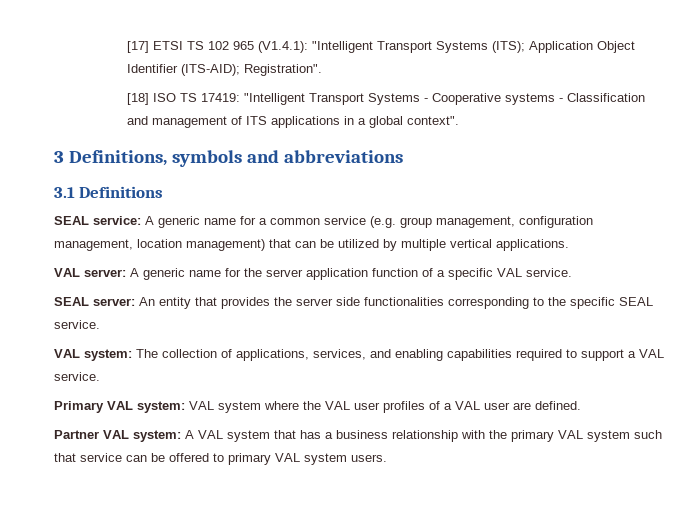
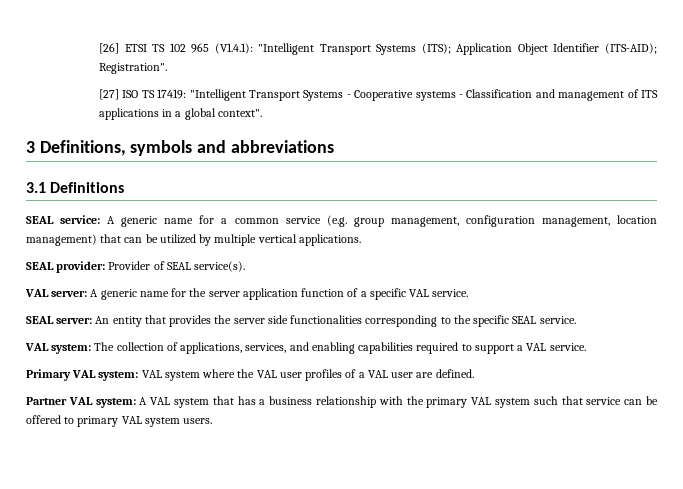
- [17] ETSI TS 102 965 (V1.4.1): "Intelligent Transport Systems (ITS); Application Object Identifier (ITS-AID); Registration".
+ [26] ETSI TS 102 965 (V1.4.1): "Intelligent Transport Systems (ITS); Application Object Identifier (ITS-AID); Registration".
- [18] ISO TS 17419: "Intelligent Transport Systems - Cooperative systems - Classification and management of ITS applications in a global context".
+ [27] ISO TS 17419: "Intelligent Transport Systems - Cooperative systems - Classification and management of ITS applications in a global context".
+ SEAL provider: Provider of SEAL service(s).

